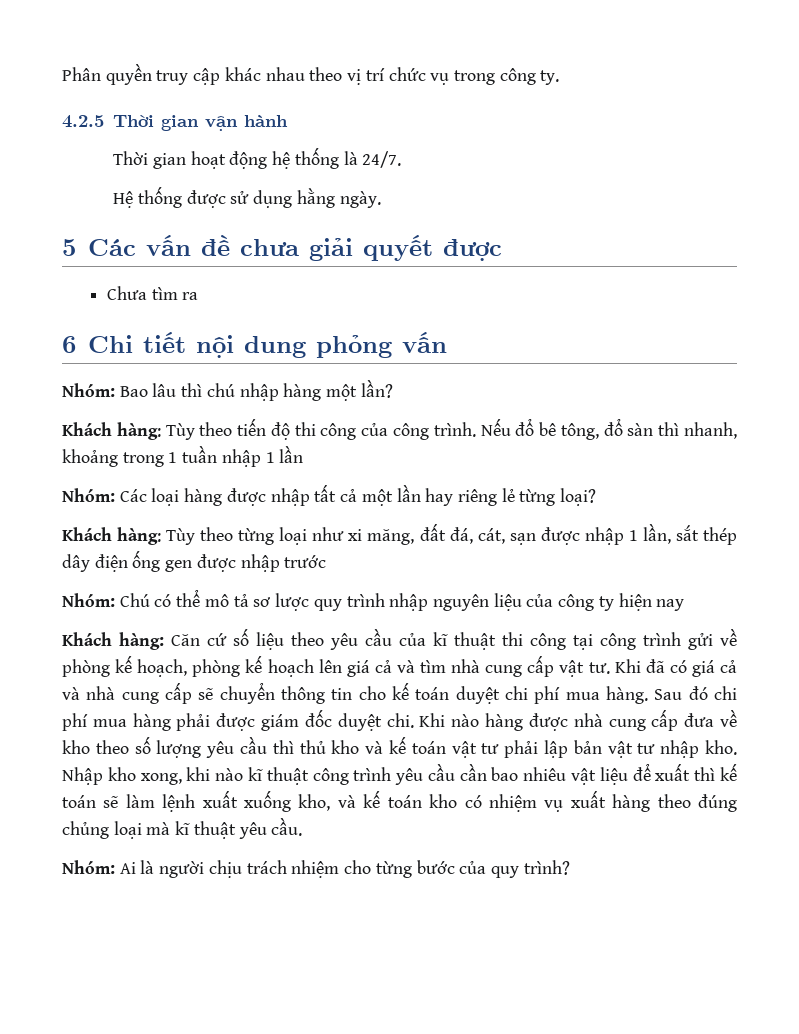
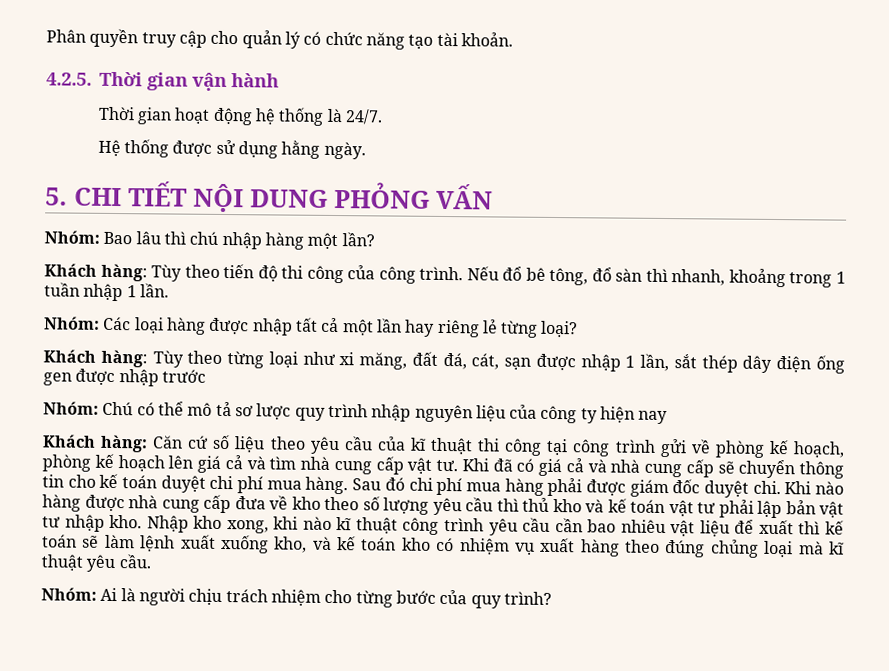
- Phân quyền truy cập khác nhau theo vị trí chức vụ trong công ty.
- 4.2.5 Thời gian vận hành
+ Phân quyền truy cập cho quản lý có chức năng tạo tài khoản.
+ 4.2.5. Thời gian vận hành
- 5 Các vấn đề chưa giải quyết được
- Chưa tìm ra
- 6 Chi tiết nội dung phỏng vấn
+ 5. CHI TIẾT NỘI DUNG PHỎNG VẤN
- Nếu đổ bê tông, đổ sàn thì nhanh, khoảng trong 1 tuần nhập 1 lần
+ Nếu đổ bê tông, đổ sàn thì nhanh, khoảng trong 1 tuần nhập 1 lần.

